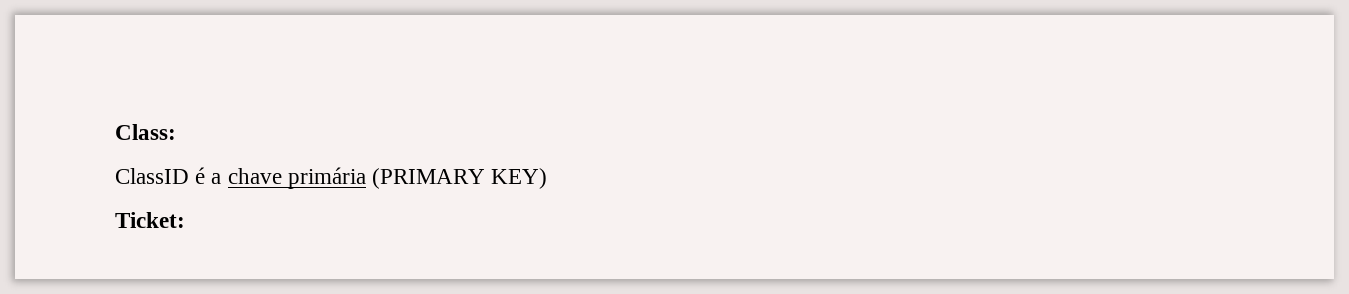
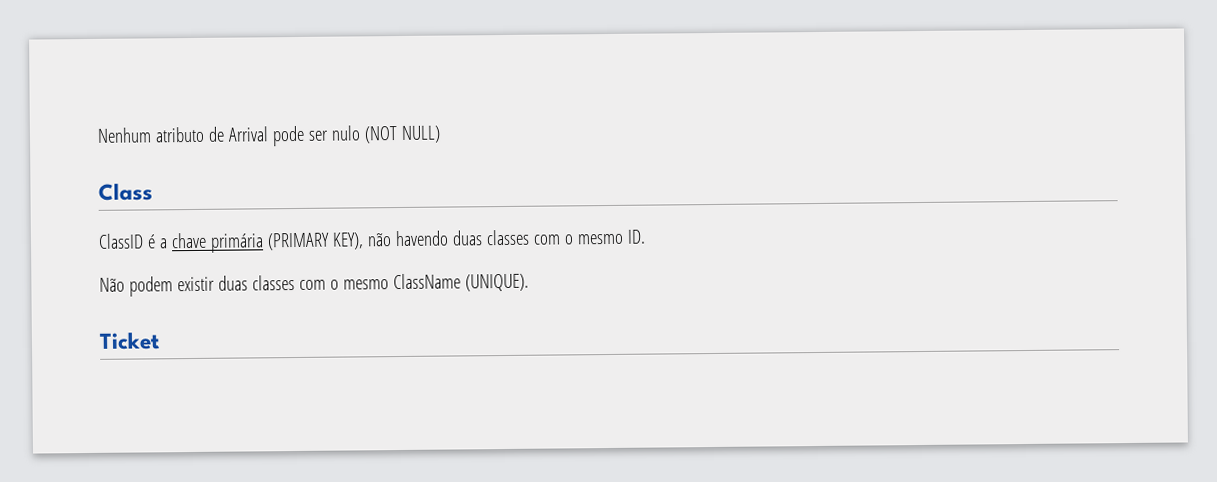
- Class:
+ Nenhum atributo de Arrival pode ser nulo (NOT NULL)
+ Class
- ClassID é a chave primária (PRIMARY KEY)
- Ticket:
+ ClassID é a chave primária (PRIMARY KEY), não havendo duas classes com o mesmo ID.
+ Não podem existir duas classes com o mesmo ClassName (UNIQUE).
+ Ticket

